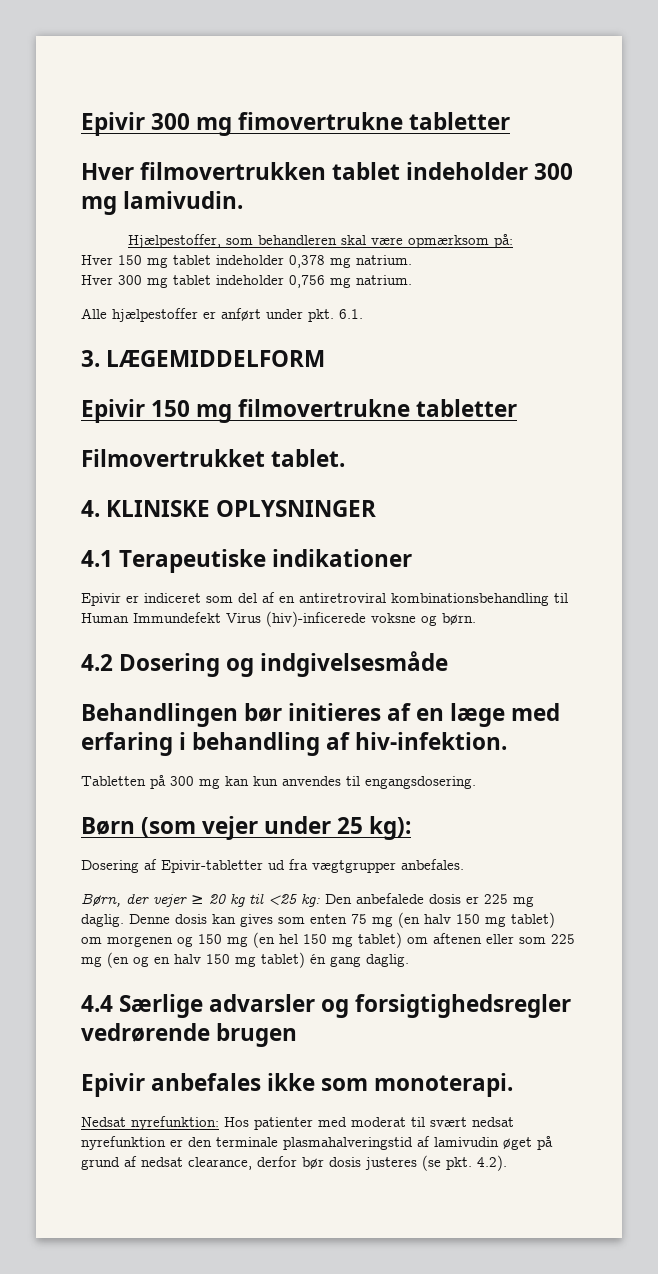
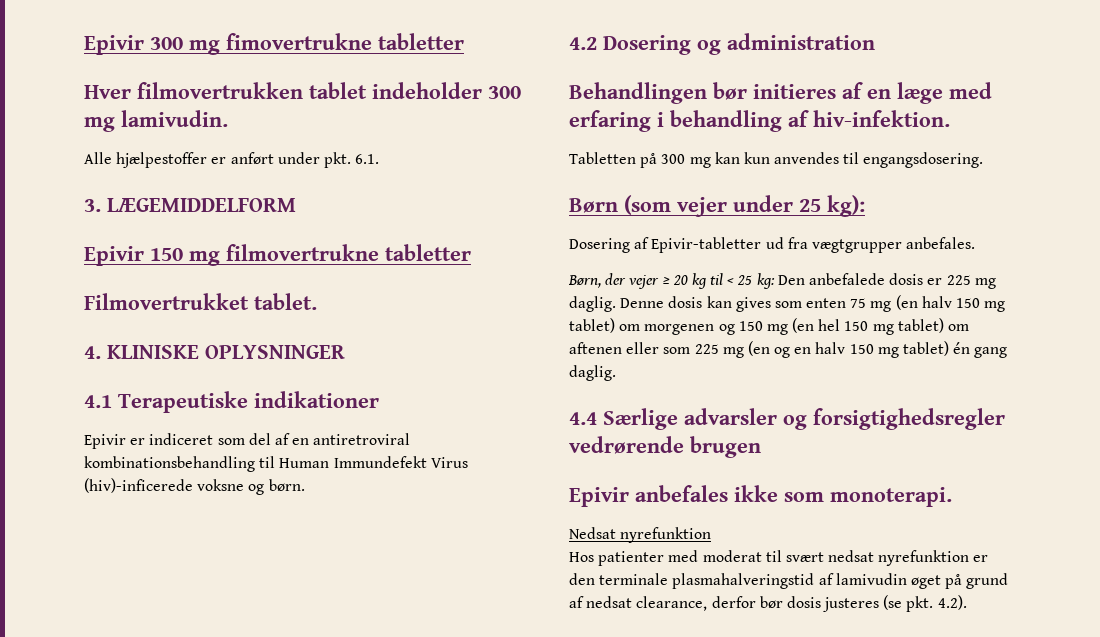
- Hjælpestoffer, som behandleren skal være opmærksom på:
- Hver 150 mg tablet indeholder 0,378 mg natrium.
- Hver 300 mg tablet indeholder 0,756 mg natrium.
- 4.2 Dosering og indgivelsesmåde
+ 4.2 Dosering og administration
- Børn, der vejer ≥ 20 kg til <25 kg: Den anbefalede dosis er 225 mg daglig.
+ Børn, der vejer ≥ 20 kg til < 25 kg: Den anbefalede dosis er 225 mg daglig.
- Nedsat nyrefunktion: Hos patienter med moderat til svært nedsat nyrefunktion er den terminale plasmahalveringstid af lamivudin øget på grund af nedsat clearance, derfor bør dosis justeres (se pkt. 4.2).
+ Nedsat nyrefunktion
+ Hos patienter med moderat til svært nedsat nyrefunktion er den terminale plasmahalveringstid af lamivudin øget på grund af nedsat clearance, derfor bør dosis justeres (se pkt. 4.2).

